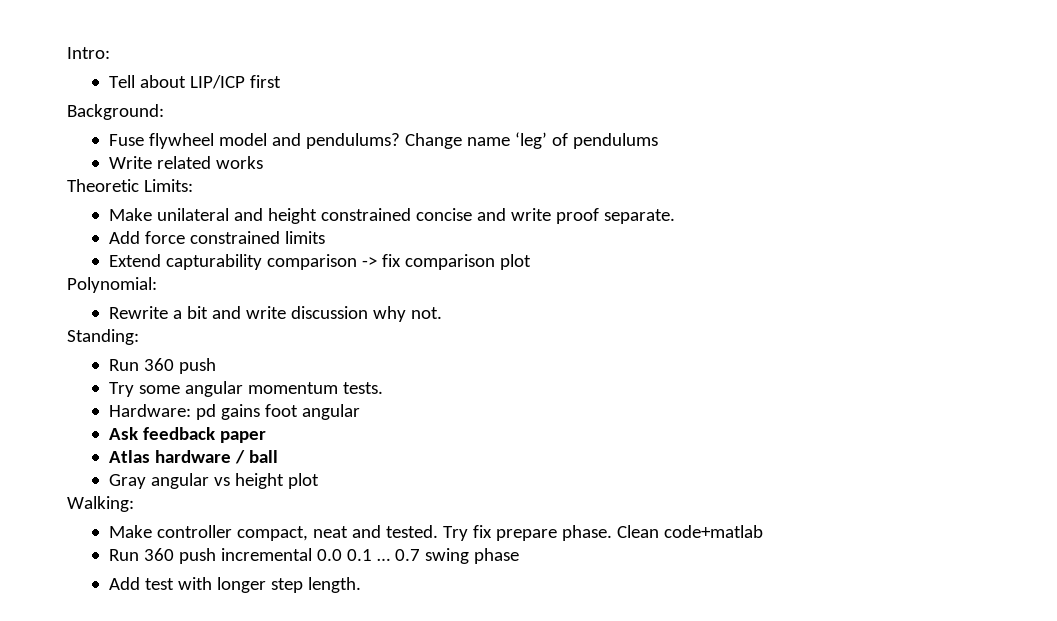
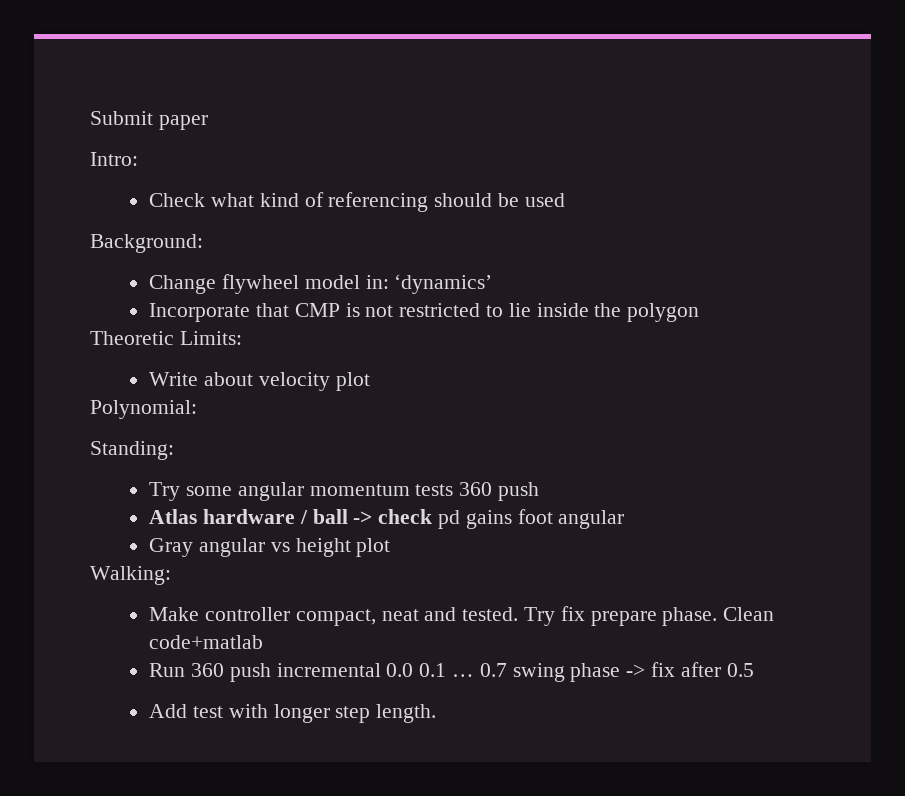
+ Submit paper
- Tell about LIP/ICP first
+ Check what kind of referencing should be used
- Fuse flywheel model and pendulums? Change name ‘leg’ of pendulums
- Write related works
+ Change flywheel model in: ‘dynamics’
+ Incorporate that CMP is not restricted to lie inside the polygon
  Theoretic Limits:
- Make unilateral and height constrained concise and write proof separate.
- Add force constrained limits
- Extend capturability comparison -> fix comparison plot
+ Write about velocity plot
  Polynomial:
- Rewrite a bit and write discussion why not.
  Standing:
- Run 360 push
- Try some angular momentum tests.
- Hardware: pd gains foot angular
- Ask feedback paper
- Atlas hardware / ball
+ Try some angular momentum tests 360 push
+ Atlas hardware / ball -> check pd gains foot angular
- 0.7 swing phase
+ 0.7 swing phase -> fix after 0.5

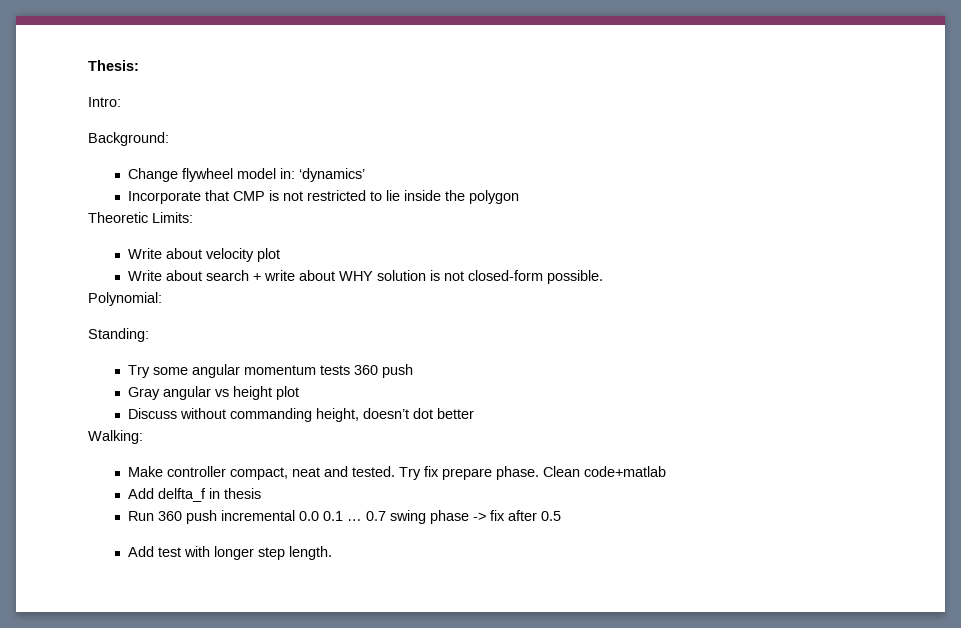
- Submit paper
+ Thesis:
- Check what kind of referencing should be used
+ Write about search + write about WHY solution is not closed-form possible.
- Atlas hardware / ball -> check pd gains foot angular
+ Discuss without commanding height, doesn’t dot better
+ Add delfta_f in thesis

